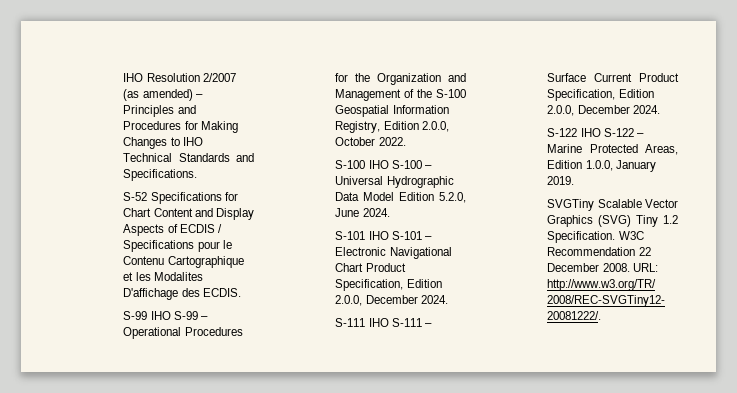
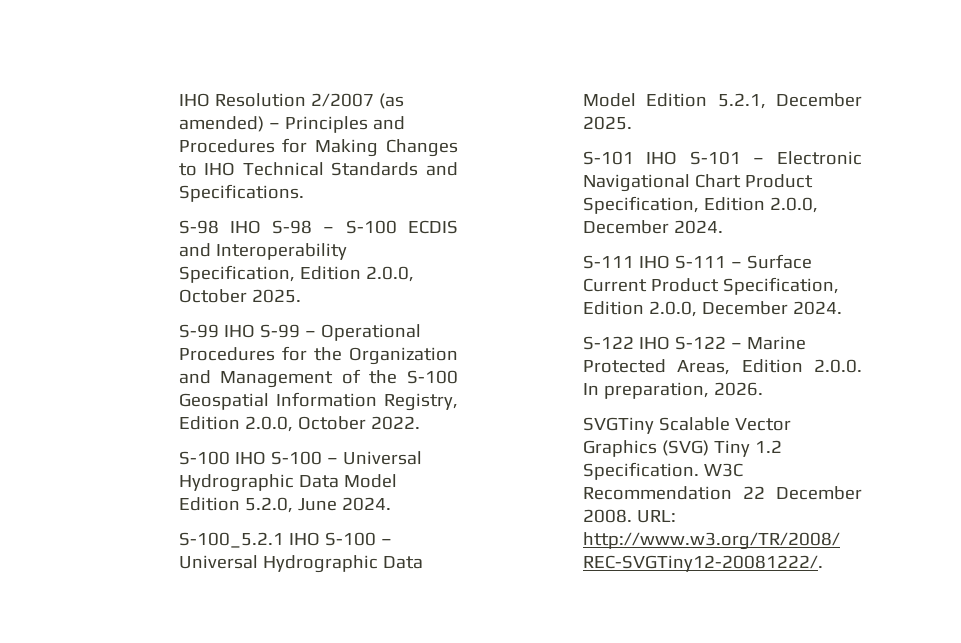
- S-52 Specifications for Chart Content and Display Aspects of ECDIS / Specifications pour le Contenu Cartographique et les Modalites D'affichage des ECDIS.
+ S-98 IHO S-98 – S-100 ECDIS and Interoperability Specification, Edition 2.0.0, October 2025.
+ S-100_5.2.1 IHO S-100 – Universal Hydrographic Data Model Edition 5.2.1, December 2025.
- S-122 IHO S-122 – Marine Protected Areas, Edition 1.0.0, January 2019.
+ S-122 IHO S-122 – Marine Protected Areas, Edition 2.0.0. In preparation, 2026.

